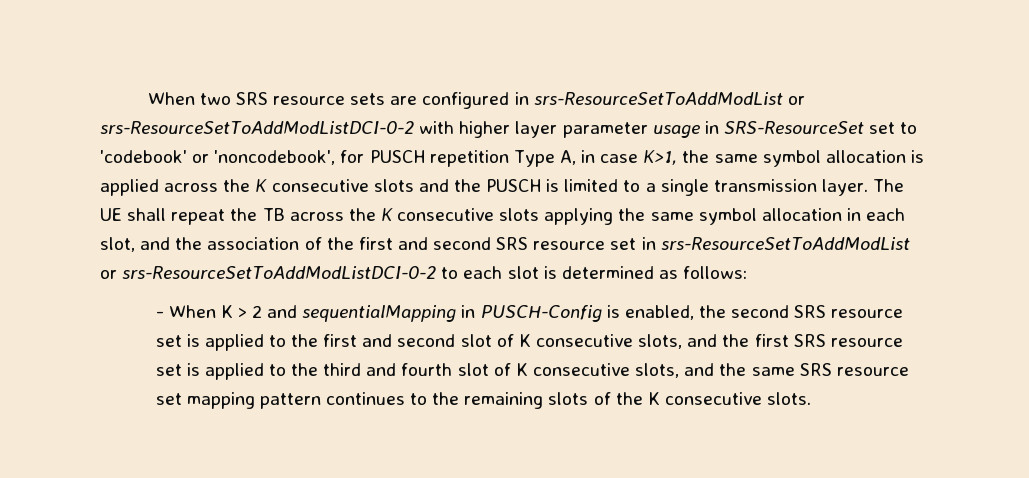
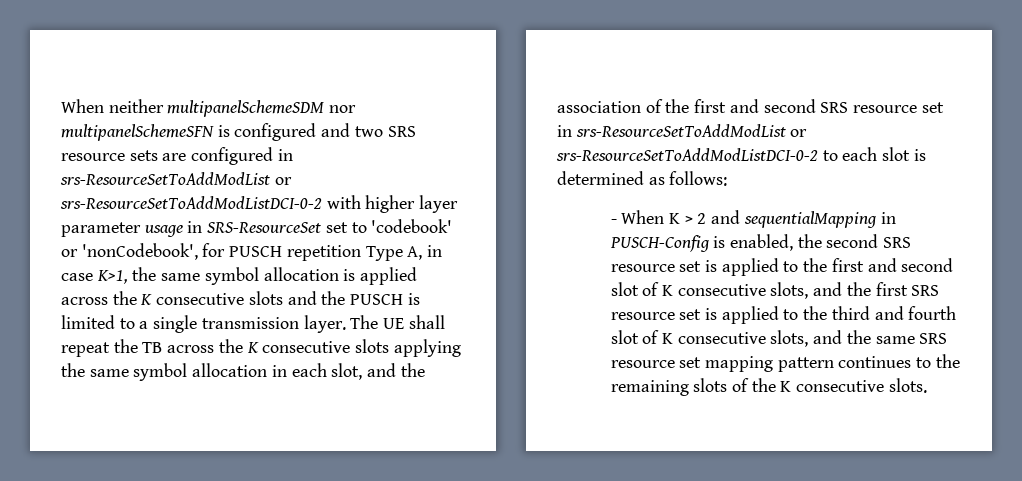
- When two SRS resource sets are configured in srs-ResourceSetToAddModList or srs-ResourceSetToAddModListDCI-0-2 with higher layer parameter usage in SRS-ResourceSet set to 'codebook' or 'noncodebook', for PUSCH repetition Type A, in case K>1, the same symbol allocation is applied across the K consecutive slots and the PUSCH is limited to a single transmission layer.
+ When neither multipanelSchemeSDM nor multipanelSchemeSFN is configured and two SRS resource sets are configured in srs-ResourceSetToAddModList or srs-ResourceSetToAddModListDCI-0-2 with higher layer parameter usage in SRS-ResourceSet set to 'codebook' or 'nonCodebook', for PUSCH repetition Type A, in case K>1, the same symbol allocation is applied across the K consecutive slots and the PUSCH is limited to a single transmission layer.

